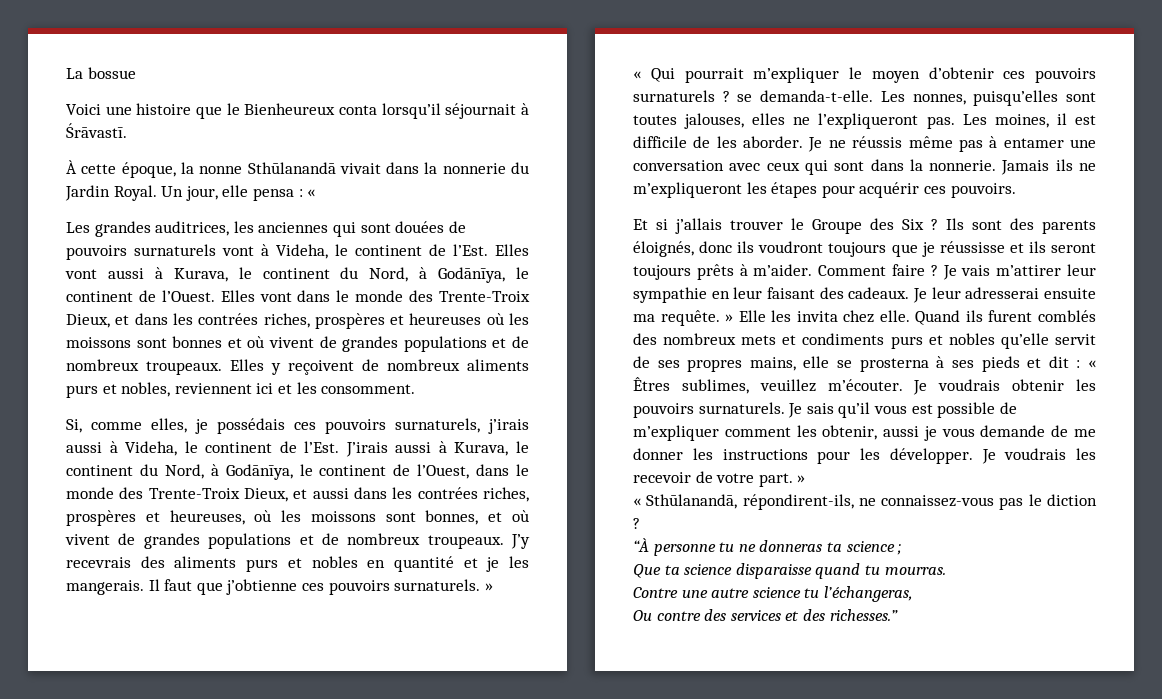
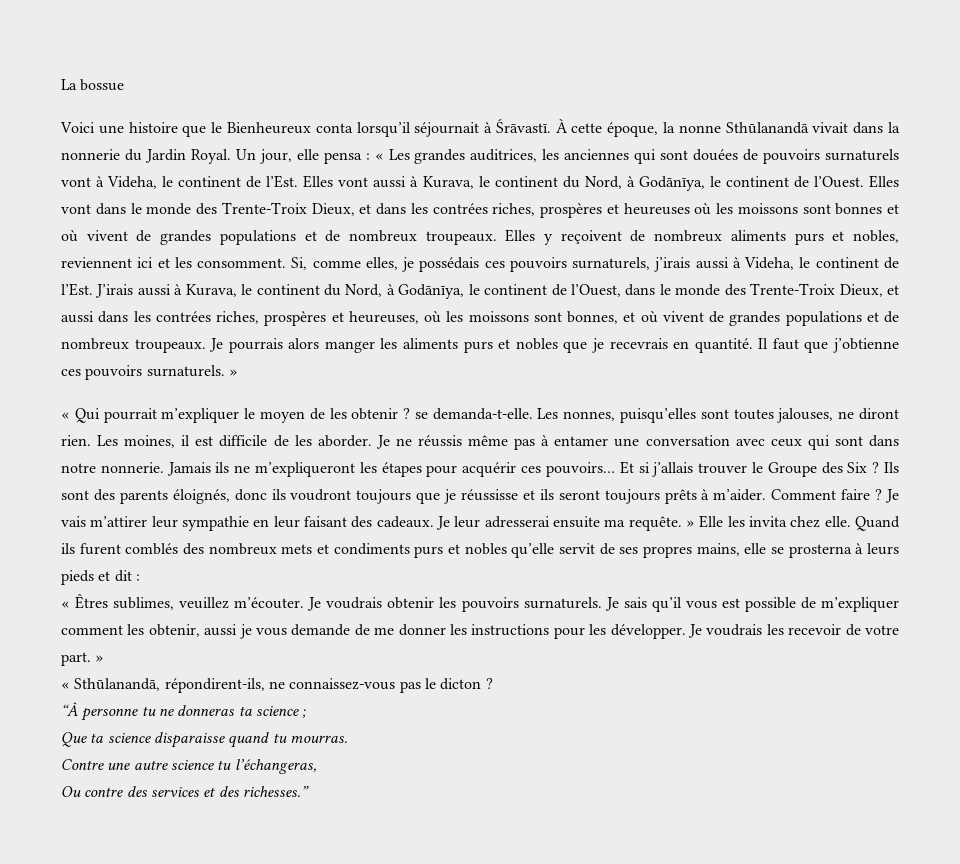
- Voici une histoire que le Bienheureux conta lorsqu’il séjournait à Śrāvastī.
- À cette époque, la nonne Sthūlanandā vivait dans la nonnerie du Jardin Royal.
+ Voici une histoire que le Bienheureux conta lorsqu’il séjournait à Śrāvastī. À cette époque, la nonne Sthūlanandā vivait dans la nonnerie du Jardin Royal.
- Un jour, elle pensa : «
- Les grandes auditrices, les anciennes qui sont douées de pouvoirs surnaturels vont à Videha, le continent de l’Est.
+ Un jour, elle pensa : « Les grandes auditrices, les anciennes qui sont douées de pouvoirs surnaturels vont à Videha, le continent de l’Est.
- Elles y reçoivent de nombreux aliments purs et nobles, reviennent ici et les consomment.
- Si, comme elles, je possédais ces pouvoirs surnaturels, j’irais aussi à Videha, le continent de l’Est.
+ Elles y reçoivent de nombreux aliments purs et nobles, reviennent ici et les consomment. Si, comme elles, je possédais ces pouvoirs surnaturels, j’irais aussi à Videha, le continent de l’Est.
- J’y recevrais des aliments purs et nobles en quantité et je les mangerais.
+ Je pourrais alors manger les aliments purs et nobles que je recevrais en quantité.
- « Qui pourrait m’expliquer le moyen d’obtenir ces pouvoirs surnaturels ? se demanda-t-elle.
+ « Qui pourrait m’expliquer le moyen de les obtenir ? se demanda-t-elle.
- Les nonnes, puisqu’elles sont toutes jalouses, elles ne l’expliqueront pas.
+ Les nonnes, puisqu’elles sont toutes jalouses, ne diront rien.
- Je ne réussis même pas à entamer une conversation avec ceux qui sont dans la nonnerie.
+ Je ne réussis même pas à entamer une conversation avec ceux qui sont dans notre nonnerie.
- Jamais ils ne m’expliqueront les étapes pour acquérir ces pouvoirs.
- Et si j’allais trouver le Groupe des Six ?
+ Jamais ils ne m’expliqueront les étapes pour acquérir ces pouvoirs… Et si j’allais trouver le Groupe des Six ?
- Quand ils furent comblés des nombreux mets et condiments purs et nobles qu’elle servit de ses propres mains, elle se prosterna à ses pieds et dit : « Êtres sublimes, veuillez m’écouter.
+ Quand ils furent comblés des nombreux mets et condiments purs et nobles qu’elle servit de ses propres mains, elle se prosterna à leurs pieds et dit :
+ « Êtres sublimes, veuillez m’écouter.
- « Sthūlanandā, répondirent-ils, ne connaissez-vous pas le diction ?
+ « Sthūlanandā, répondirent-ils, ne connaissez-vous pas le dicton ?

